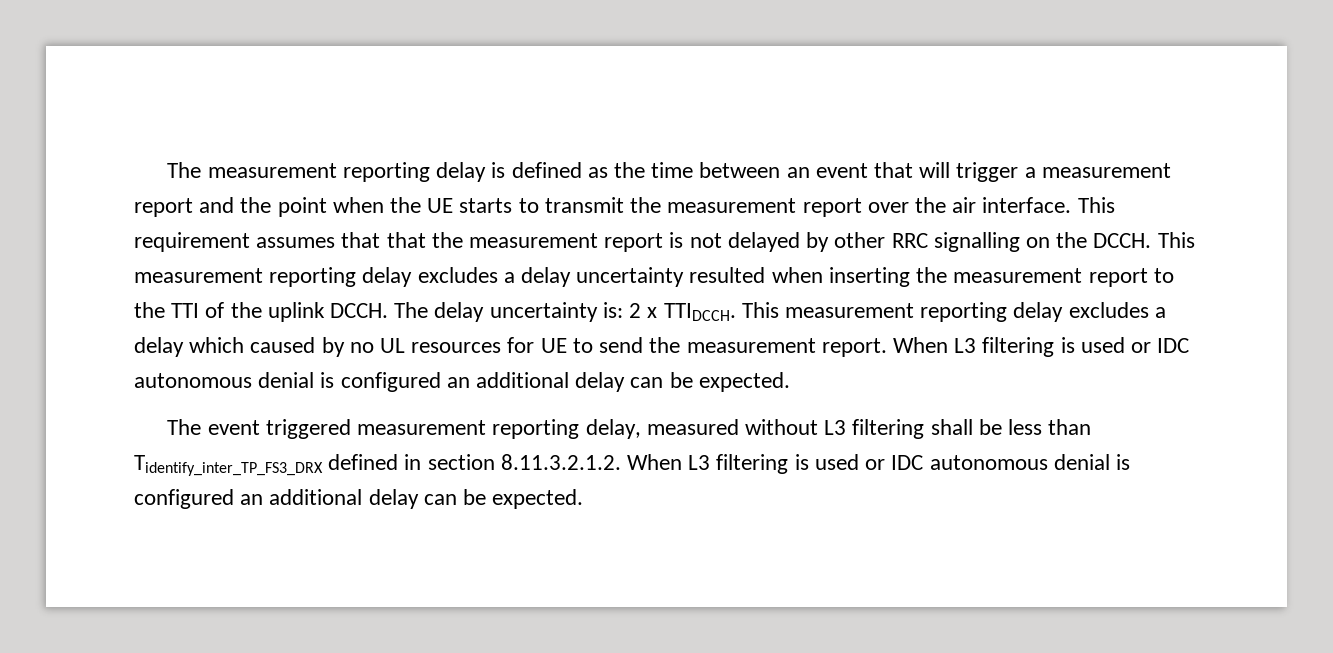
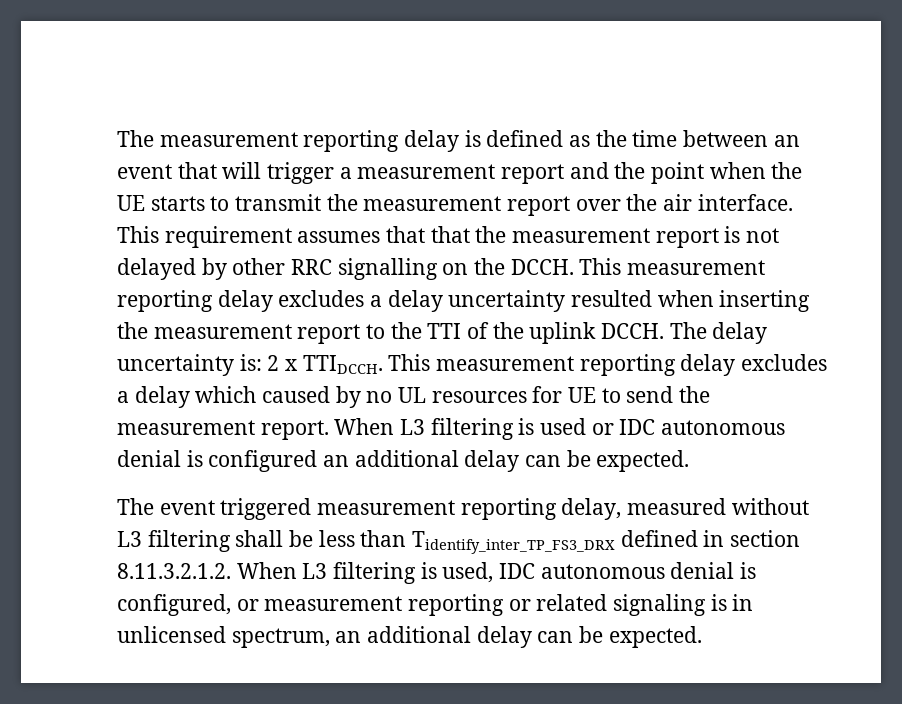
- The event triggered measurement reporting delay, measured without L3 filtering shall be less than Tidentify_inter_TP_FS3_DRX defined in section 8.11.3.2.1.2. When L3 filtering is used or IDC autonomous denial is configured an additional delay can be expected.
+ The event triggered measurement reporting delay, measured without L3 filtering shall be less than Tidentify_inter_TP_FS3_DRX defined in section 8.11.3.2.1.2. When L3 filtering is used, IDC autonomous denial is configured, or measurement reporting or related signaling is in unlicensed spectrum, an additional delay can be expected.

